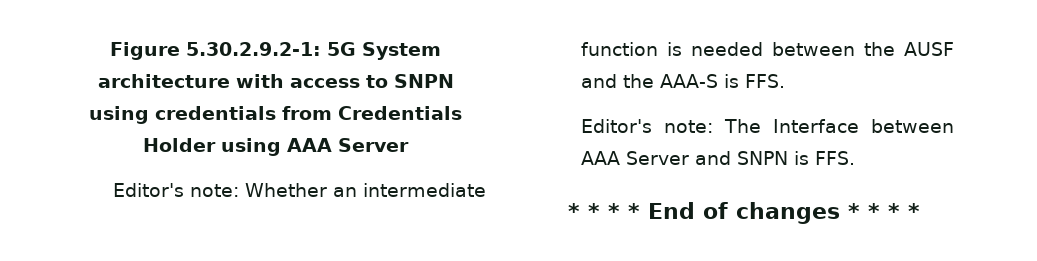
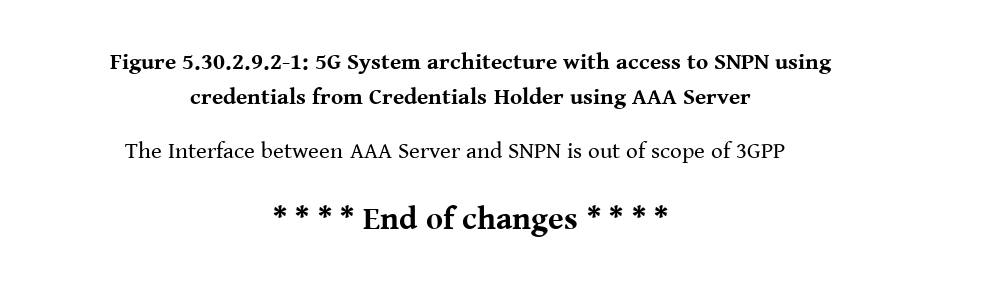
- Editor's note: Whether an intermediate function is needed between the AUSF and the AAA-S is FFS.
- Editor's note: The Interface between AAA Server and SNPN is FFS.
+ The Interface between AAA Server and SNPN is out of scope of 3GPP

